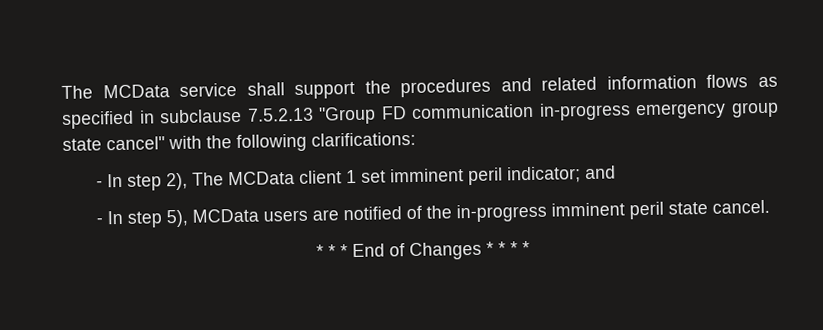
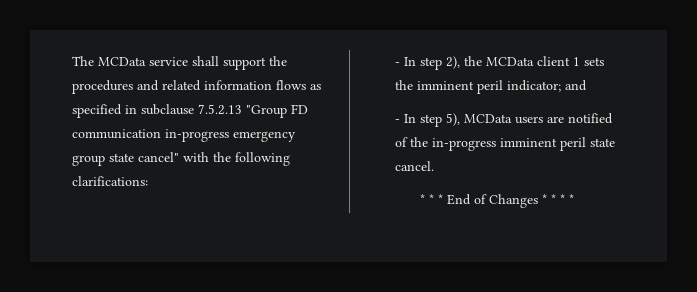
- - In step 2), The MCData client 1 set imminent peril indicator; and
+ - In step 2), the MCData client 1 sets the imminent peril indicator; and

